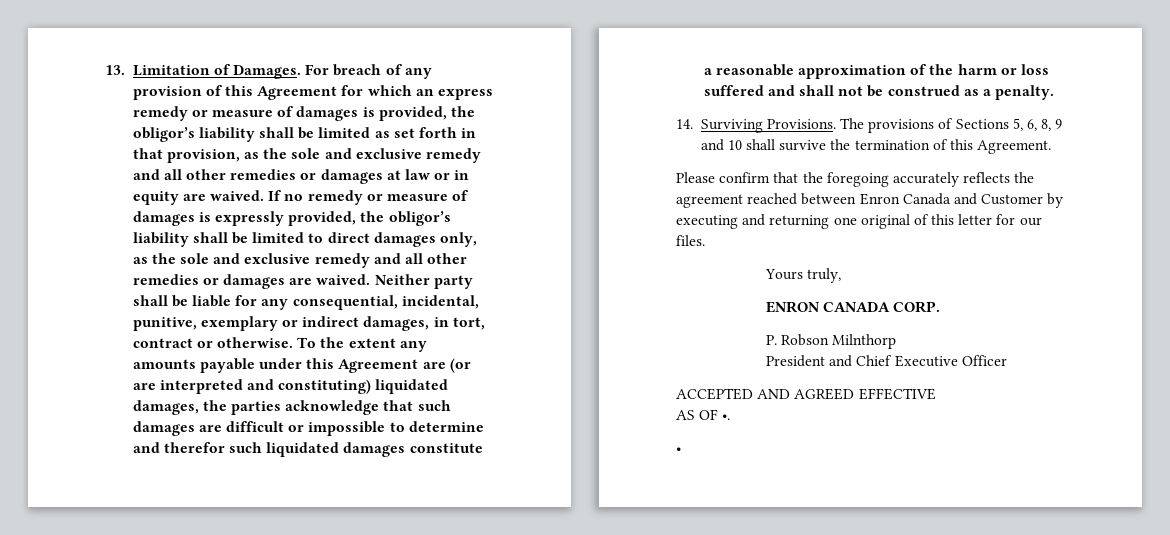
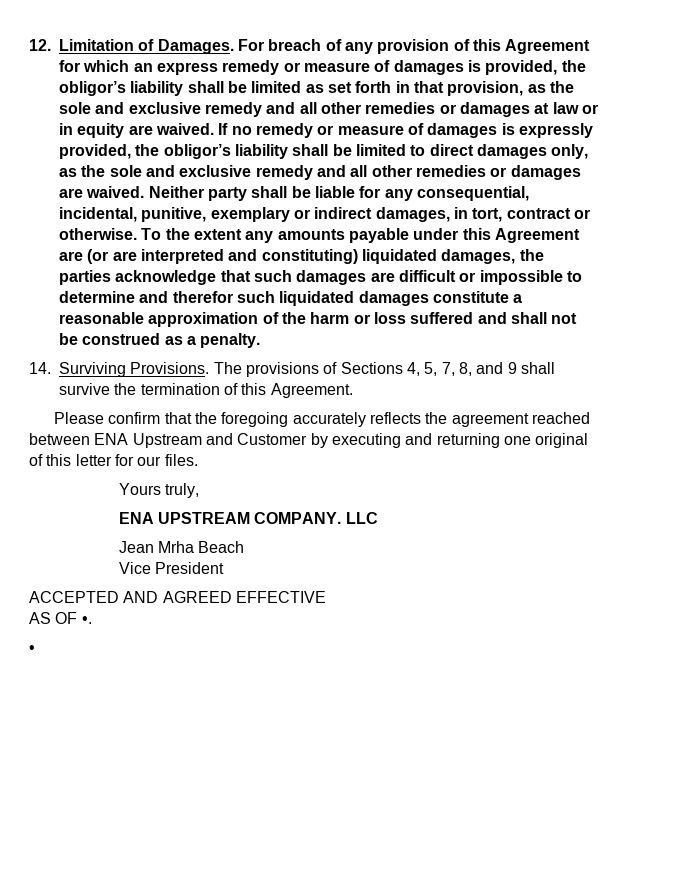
- 13. Limitation of Damages.
+ 12. Limitation of Damages.
- The provisions of Sections 5, 6, 8, 9 and 10 shall survive the termination of this Agreement.
+ The provisions of Sections 4, 5, 7, 8, and 9 shall survive the termination of this Agreement.
- Please confirm that the foregoing accurately reflects the agreement reached between Enron Canada and Customer by executing and returning one original of this letter for our files.
+ Please confirm that the foregoing accurately reflects the agreement reached between ENA Upstream and Customer by executing and returning one original of this letter for our files.
- ENRON CANADA CORP.
- P. Robson Milnthorp
- President and Chief Executive Officer
+ ENA UPSTREAM COMPANY. LLC
+ Jean Mrha Beach
+ Vice President

